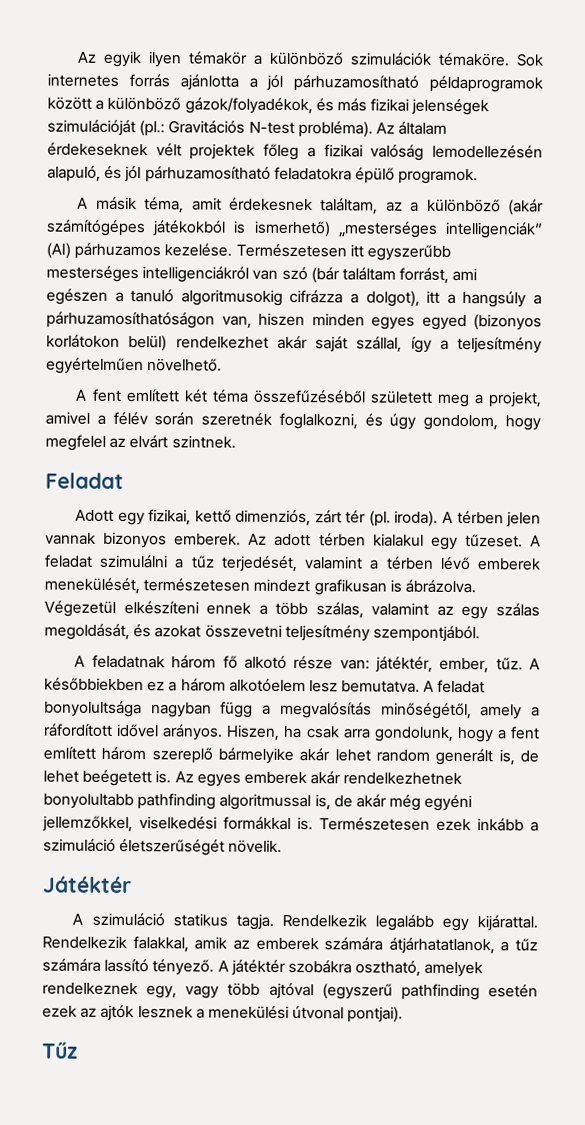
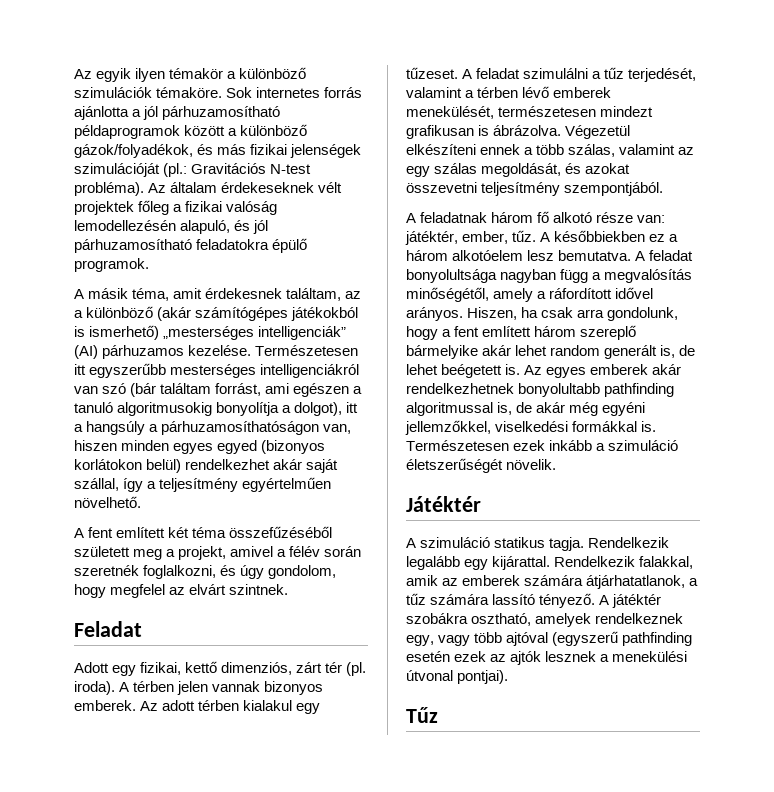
- Természetesen itt egyszerűbb mesterséges intelligenciákról van szó (bár találtam forrást, ami egészen a tanuló algoritmusokig cifrázza a dolgot), itt a hangsúly a párhuzamosíthatóságon van, hiszen minden egyes egyed (bizonyos korlátokon belül) rendelkezhet akár saját szállal, így a teljesítmény egyértelműen növelhető.
+ Természetesen itt egyszerűbb mesterséges intelligenciákról van szó (bár találtam forrást, ami egészen a tanuló algoritmusokig bonyolítja a dolgot), itt a hangsúly a párhuzamosíthatóságon van, hiszen minden egyes egyed (bizonyos korlátokon belül) rendelkezhet akár saját szállal, így a teljesítmény egyértelműen növelhető.

